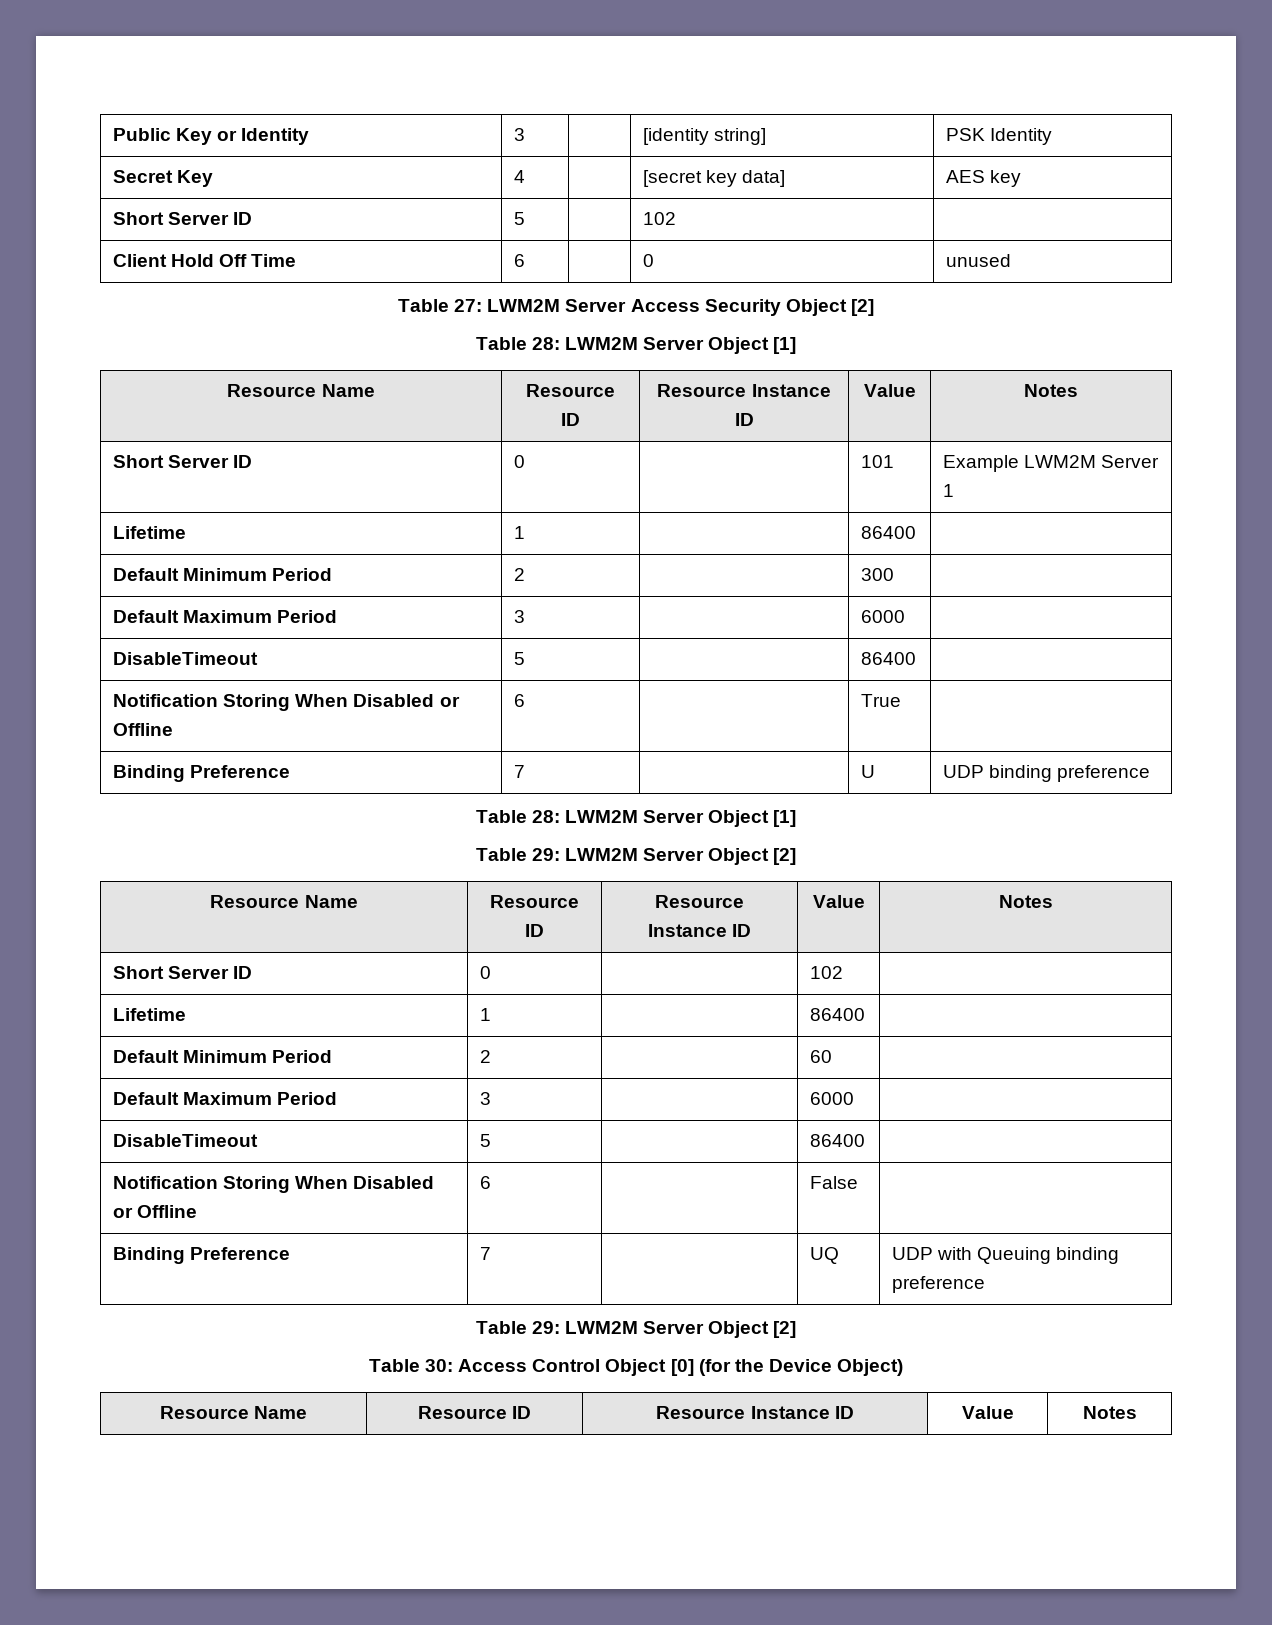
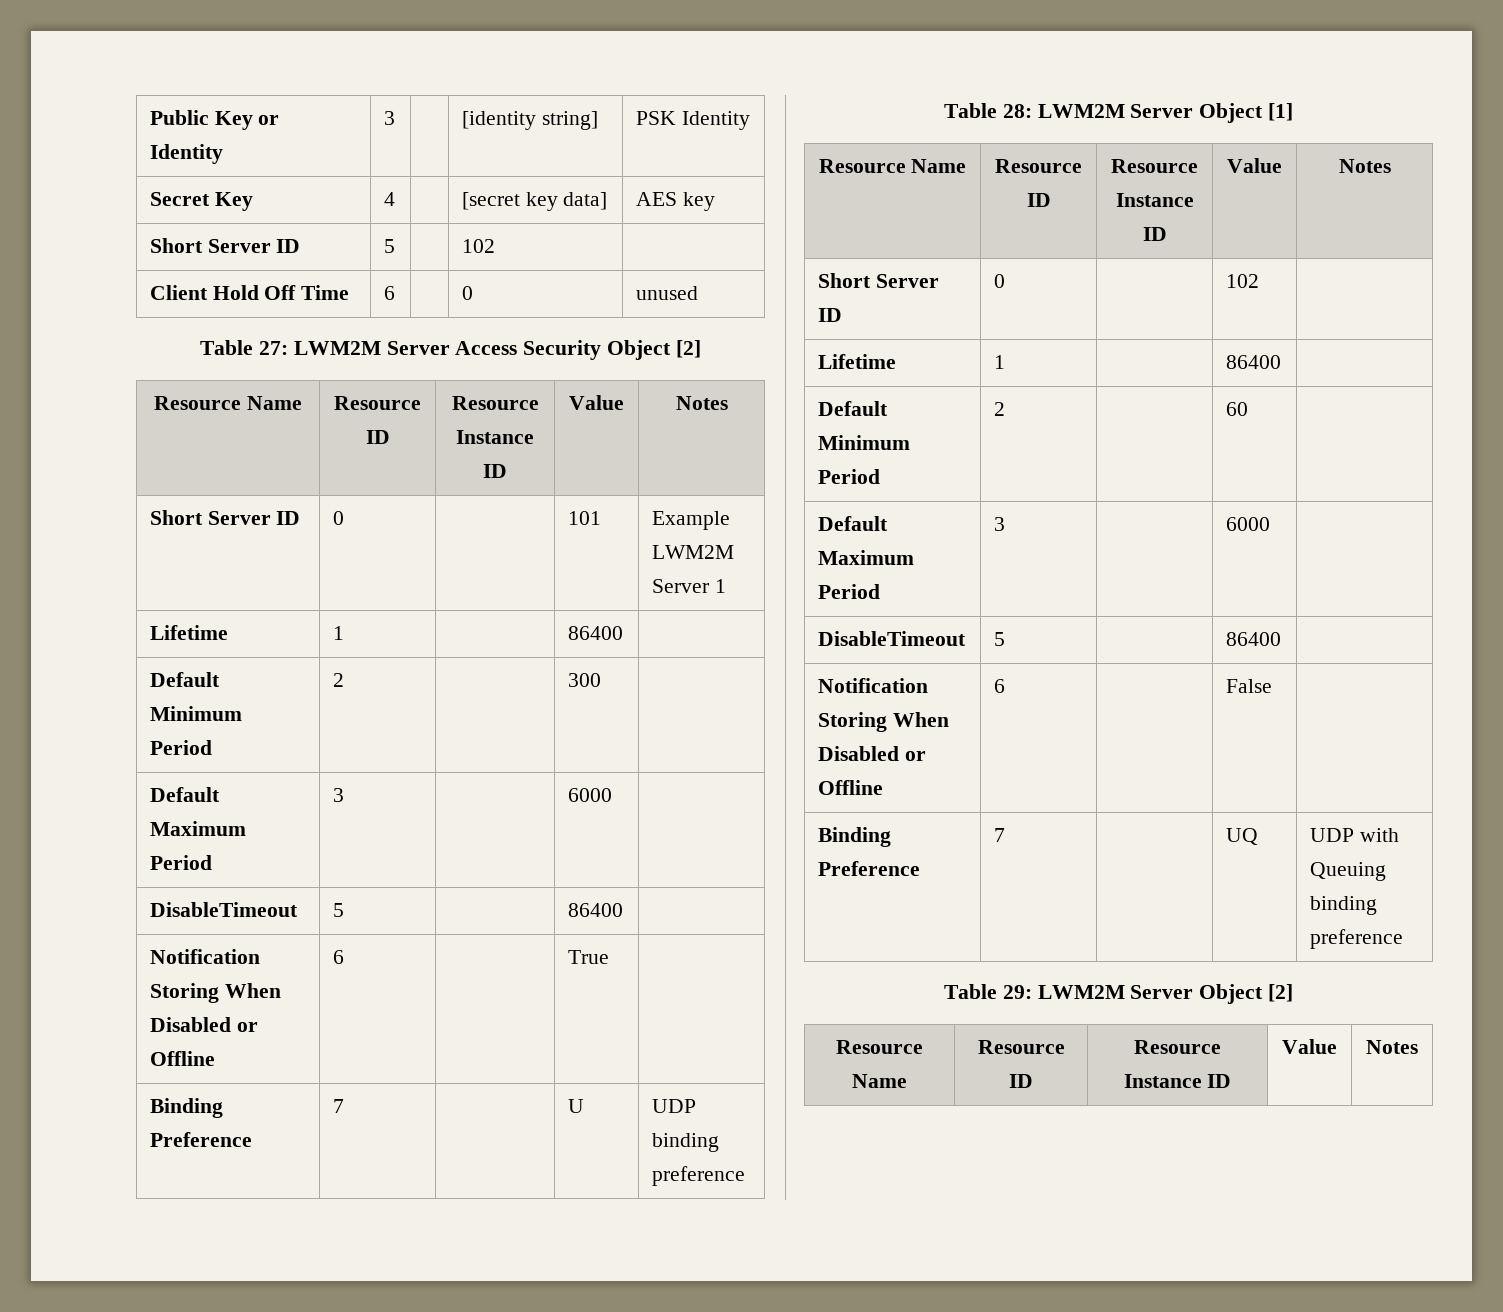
  Table 27: LWM2M Server Access Security Object [2]
- Table 28: LWM2M Server Object [1]
  Binding Preference | 7 | | U | UDP binding preference
  Table 28: LWM2M Server Object [1]
- Table 29: LWM2M Server Object [2]
- Table 30: Access Control Object [0] (for the Device Object)

